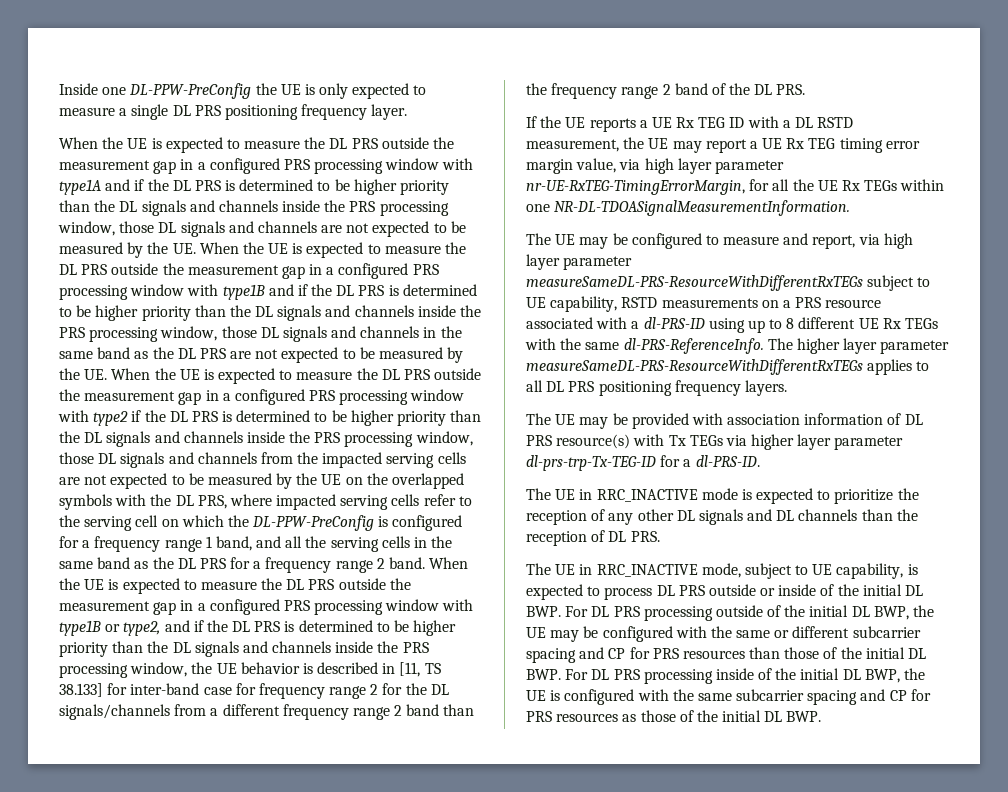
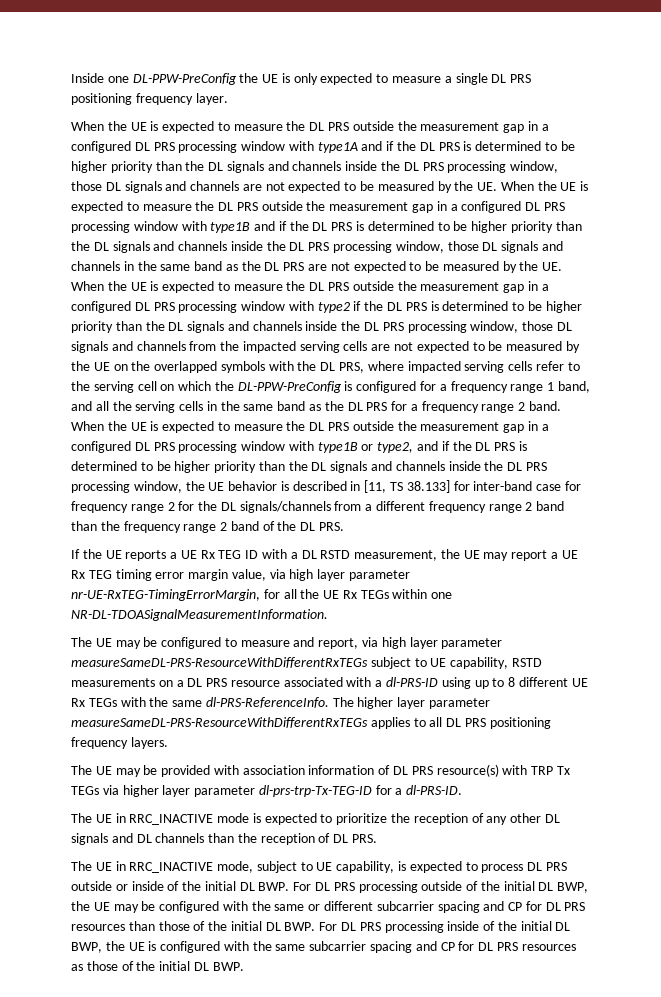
- When the UE is expected to measure the DL PRS outside the measurement gap in a configured PRS processing window with type1A and if the DL PRS is determined to be higher priority than the DL signals and channels inside the PRS processing window, those DL signals and channels are not expected to be measured by the UE. When the UE is expected to measure the DL PRS outside the measurement gap in a configured PRS processing window with type1B and if the DL PRS is determined to be higher priority than the DL signals and channels inside the PRS processing window, those DL signals and channels in the same band as the DL PRS are not expected to be measured by the UE. When the UE is expected to measure the DL PRS outside the measurement gap in a configured PRS processing window with type2 if the DL PRS is determined to be higher priority than the DL signals and channels inside the PRS processing window, those DL signals and channels from the impacted serving cells are not expected to be measured by the UE on the overlapped symbols with the DL PRS, where impacted serving cells refer to the serving cell on which the DL-PPW-PreConfig is configured for a frequency range 1 band, and all the serving cells in the same band as the DL PRS for a frequency range 2 band.
+ When the UE is expected to measure the DL PRS outside the measurement gap in a configured DL PRS processing window with type1A and if the DL PRS is determined to be higher priority than the DL signals and channels inside the DL PRS processing window, those DL signals and channels are not expected to be measured by the UE. When the UE is expected to measure the DL PRS outside the measurement gap in a configured DL PRS processing window with type1B and if the DL PRS is determined to be higher priority than the DL signals and channels inside the DL PRS processing window, those DL signals and channels in the same band as the DL PRS are not expected to be measured by the UE. When the UE is expected to measure the DL PRS outside the measurement gap in a configured DL PRS processing window with type2 if the DL PRS is determined to be higher priority than the DL signals and channels inside the DL PRS processing window, those DL signals and channels from the impacted serving cells are not expected to be measured by the UE on the overlapped symbols with the DL PRS, where impacted serving cells refer to the serving cell on which the DL-PPW-PreConfig is configured for a frequency range 1 band, and all the serving cells in the same band as the DL PRS for a frequency range 2 band.
- When the UE is expected to measure the DL PRS outside the measurement gap in a configured PRS processing window with type1B or type2, and if the DL PRS is determined to be higher priority than the DL signals and channels inside the PRS processing window, the UE behavior is described in [11, TS 38.133] for inter-band case for frequency range 2 for the DL signals/channels from a different frequency range 2 band than the frequency range 2 band of the DL PRS.
+ When the UE is expected to measure the DL PRS outside the measurement gap in a configured DL PRS processing window with type1B or type2, and if the DL PRS is determined to be higher priority than the DL signals and channels inside the DL PRS processing window, the UE behavior is described in [11, TS 38.133] for inter-band case for frequency range 2 for the DL signals/channels from a different frequency range 2 band than the frequency range 2 band of the DL PRS.
- The UE may be configured to measure and report, via high layer parameter measureSameDL-PRS-ResourceWithDifferentRxTEGs subject to UE capability, RSTD measurements on a PRS resource associated with a dl-PRS-ID using up to 8 different UE Rx TEGs with the same dl-PRS-ReferenceInfo.
+ The UE may be configured to measure and report, via high layer parameter measureSameDL-PRS-ResourceWithDifferentRxTEGs subject to UE capability, RSTD measurements on a DL PRS resource associated with a dl-PRS-ID using up to 8 different UE Rx TEGs with the same dl-PRS-ReferenceInfo.
- The UE may be provided with association information of DL PRS resource(s) with Tx TEGs via higher layer parameter dl-prs-trp-Tx-TEG-ID for a dl-PRS-ID.
+ The UE may be provided with association information of DL PRS resource(s) with TRP Tx TEGs via higher layer parameter dl-prs-trp-Tx-TEG-ID for a dl-PRS-ID.
- The UE in RRC_INACTIVE mode, subject to UE capability, is expected to process DL PRS outside or inside of the initial DL BWP. For DL PRS processing outside of the initial DL BWP, the UE may be configured with the same or different subcarrier spacing and CP for PRS resources than those of the initial DL BWP. For DL PRS processing inside of the initial DL BWP, the UE is configured with the same subcarrier spacing and CP for PRS resources as those of the initial DL BWP.
+ The UE in RRC_INACTIVE mode, subject to UE capability, is expected to process DL PRS outside or inside of the initial DL BWP. For DL PRS processing outside of the initial DL BWP, the UE may be configured with the same or different subcarrier spacing and CP for DL PRS resources than those of the initial DL BWP. For DL PRS processing inside of the initial DL BWP, the UE is configured with the same subcarrier spacing and CP for DL PRS resources as those of the initial DL BWP.

